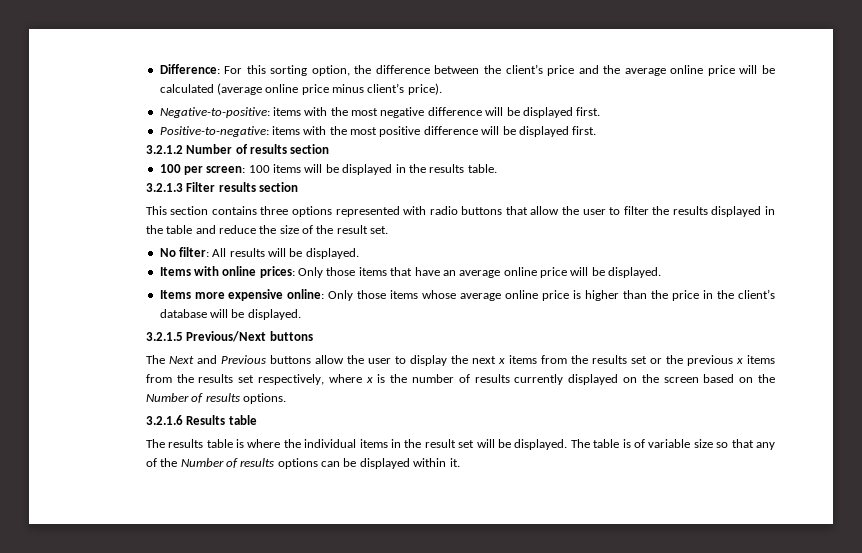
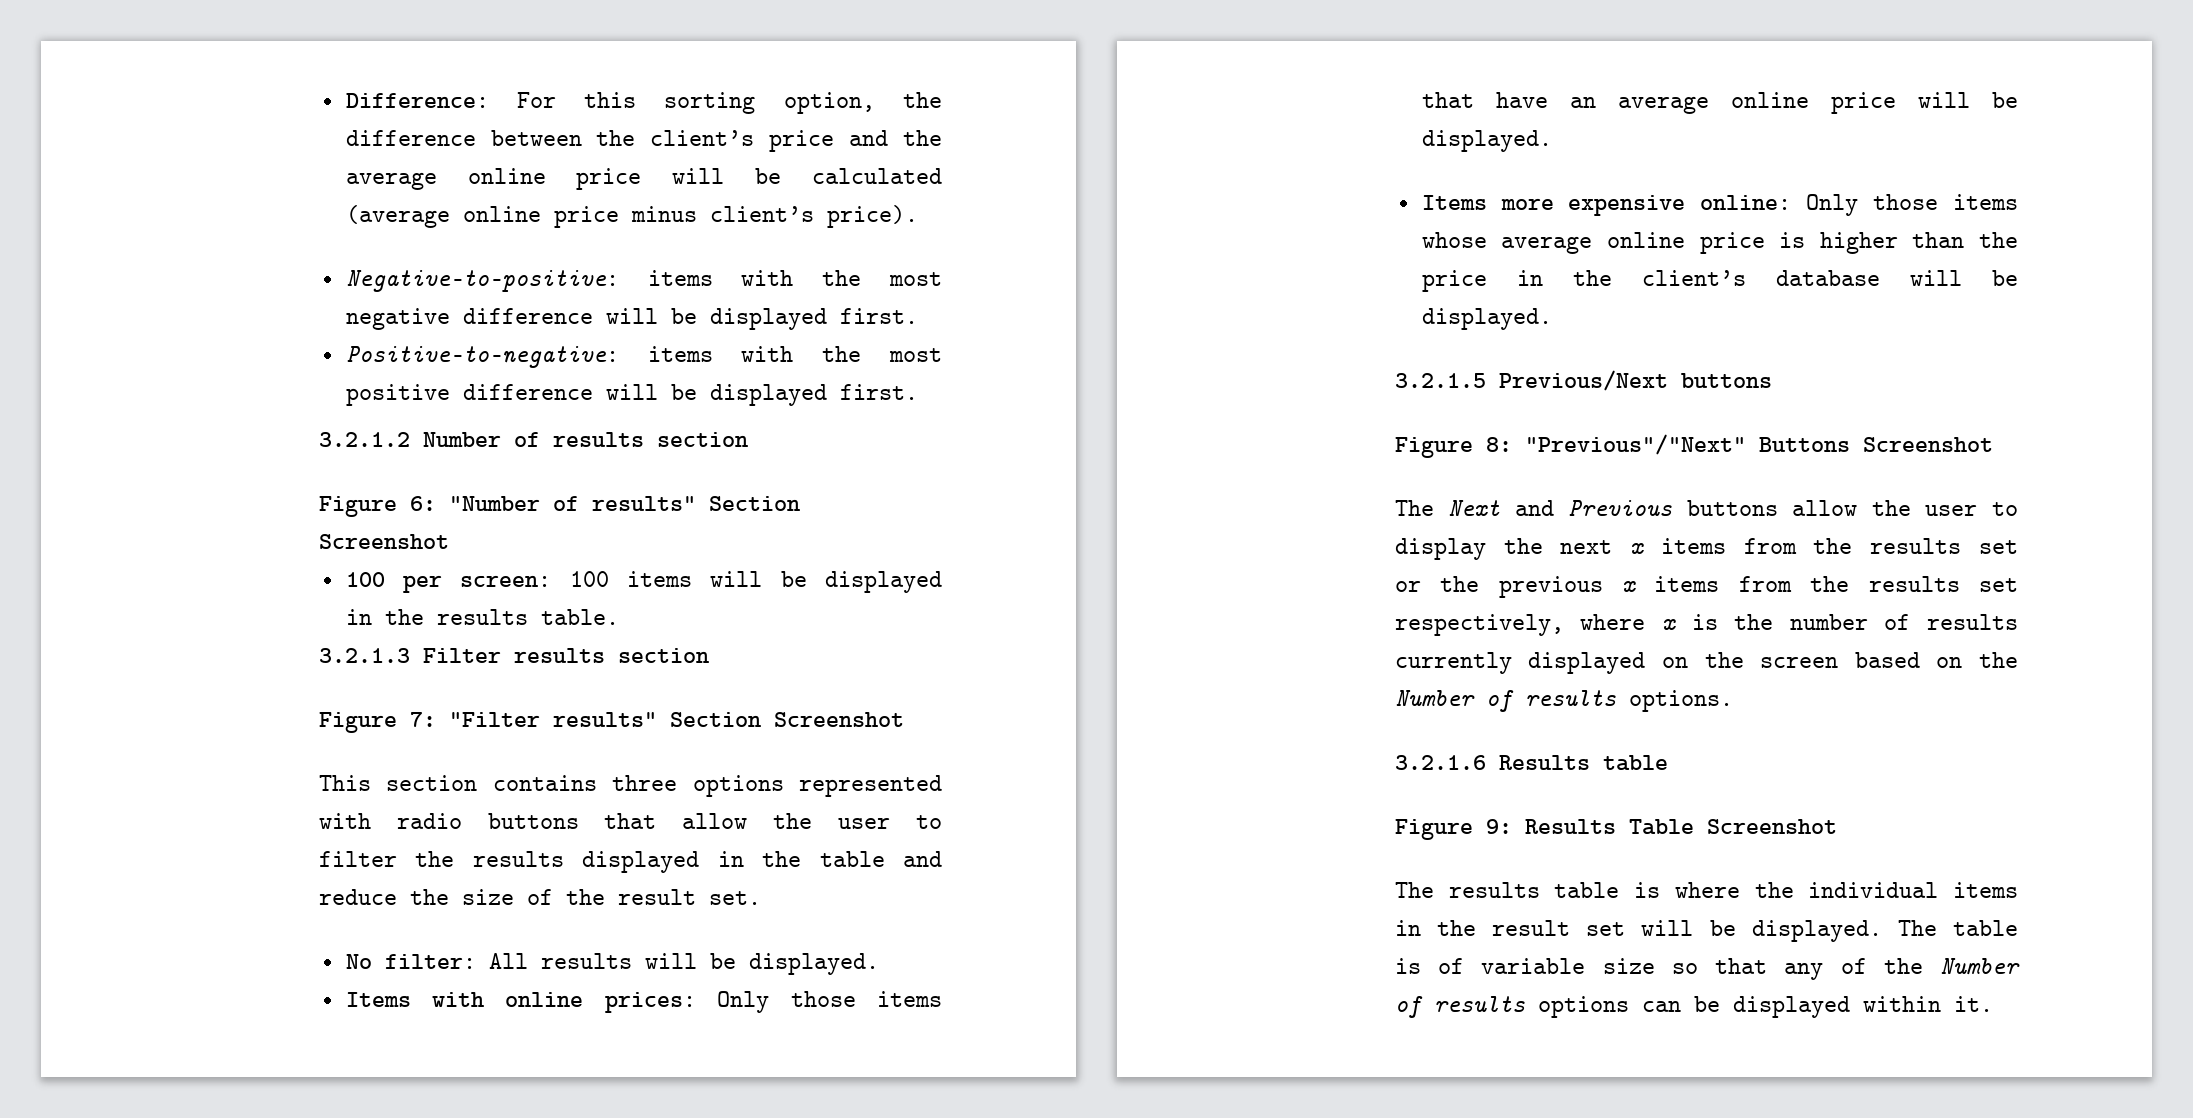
+ Figure 6: "Number of results" Section Screenshot
+ Figure 7: "Filter results" Section Screenshot
+ Figure 8: "Previous"/"Next" Buttons Screenshot
+ Figure 9: Results Table Screenshot

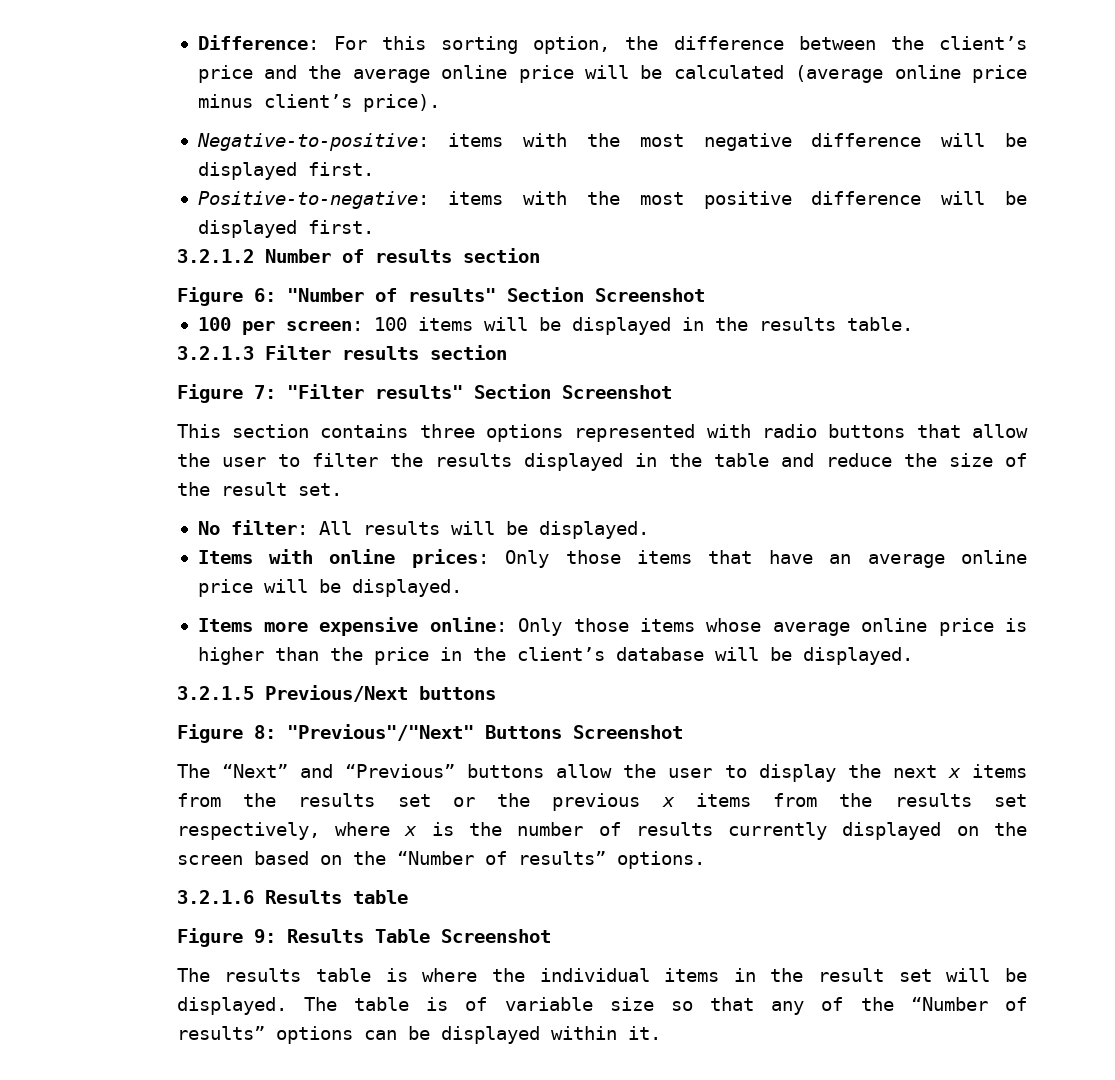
- The Next and Previous buttons allow the user to display the next x items from the results set or the previous x items from the results set respectively, where x is the number of results currently displayed on the screen based on the Number of results options.
+ The “Next” and “Previous” buttons allow the user to display the next x items from the results set or the previous x items from the results set respectively, where x is the number of results currently displayed on the screen based on the “Number of results” options.
- The table is of variable size so that any of the Number of results options can be displayed within it.
+ The table is of variable size so that any of the “Number of results” options can be displayed within it.

